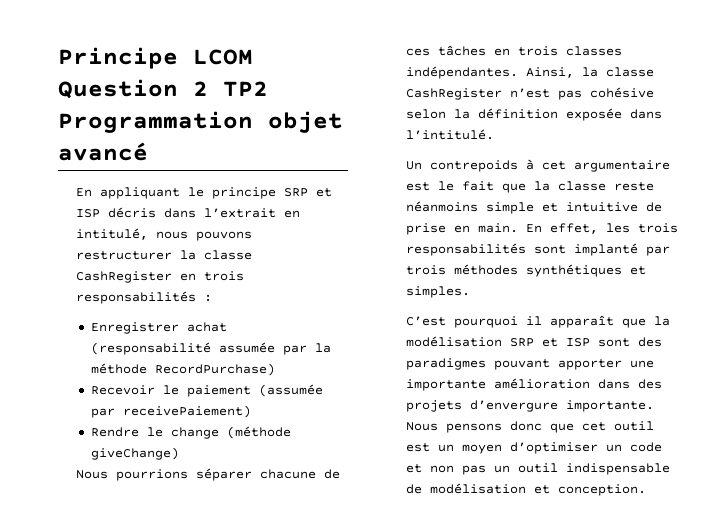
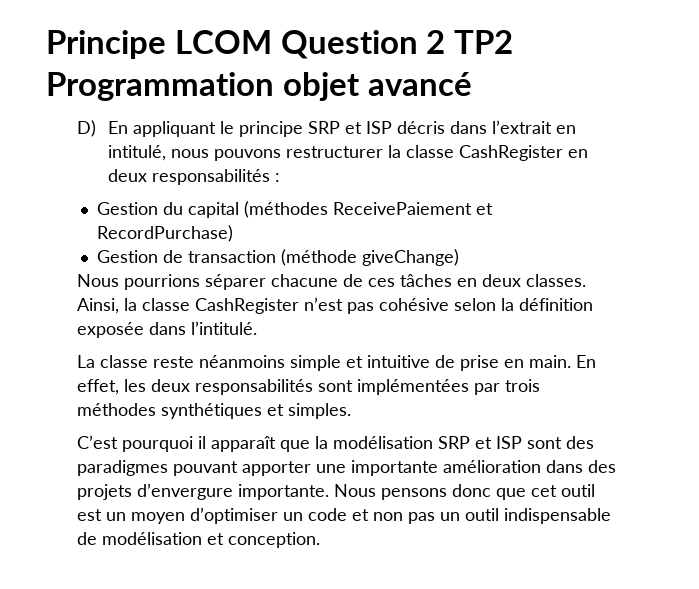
- En appliquant le principe SRP et ISP décris dans l’extrait en intitulé, nous pouvons restructurer la classe CashRegister en trois responsabilités :
+ D) En appliquant le principe SRP et ISP décris dans l’extrait en intitulé, nous pouvons restructurer la classe CashRegister en deux responsabilités :
- Enregistrer achat (responsabilité assumée par la méthode RecordPurchase)
- Recevoir le paiement (assumée par receivePaiement)
- Rendre le change (méthode giveChange)
+ Gestion du capital (méthodes ReceivePaiement et RecordPurchase)
+ Gestion de transaction (méthode giveChange)
- Nous pourrions séparer chacune de ces tâches en trois classes indépendantes.
+ Nous pourrions séparer chacune de ces tâches en deux classes.
- Un contrepoids à cet argumentaire est le fait que la classe reste néanmoins simple et intuitive de prise en main.
+ La classe reste néanmoins simple et intuitive de prise en main.
- En effet, les trois responsabilités sont implanté par trois méthodes synthétiques et simples.
+ En effet, les deux responsabilités sont implémentées par trois méthodes synthétiques et simples.

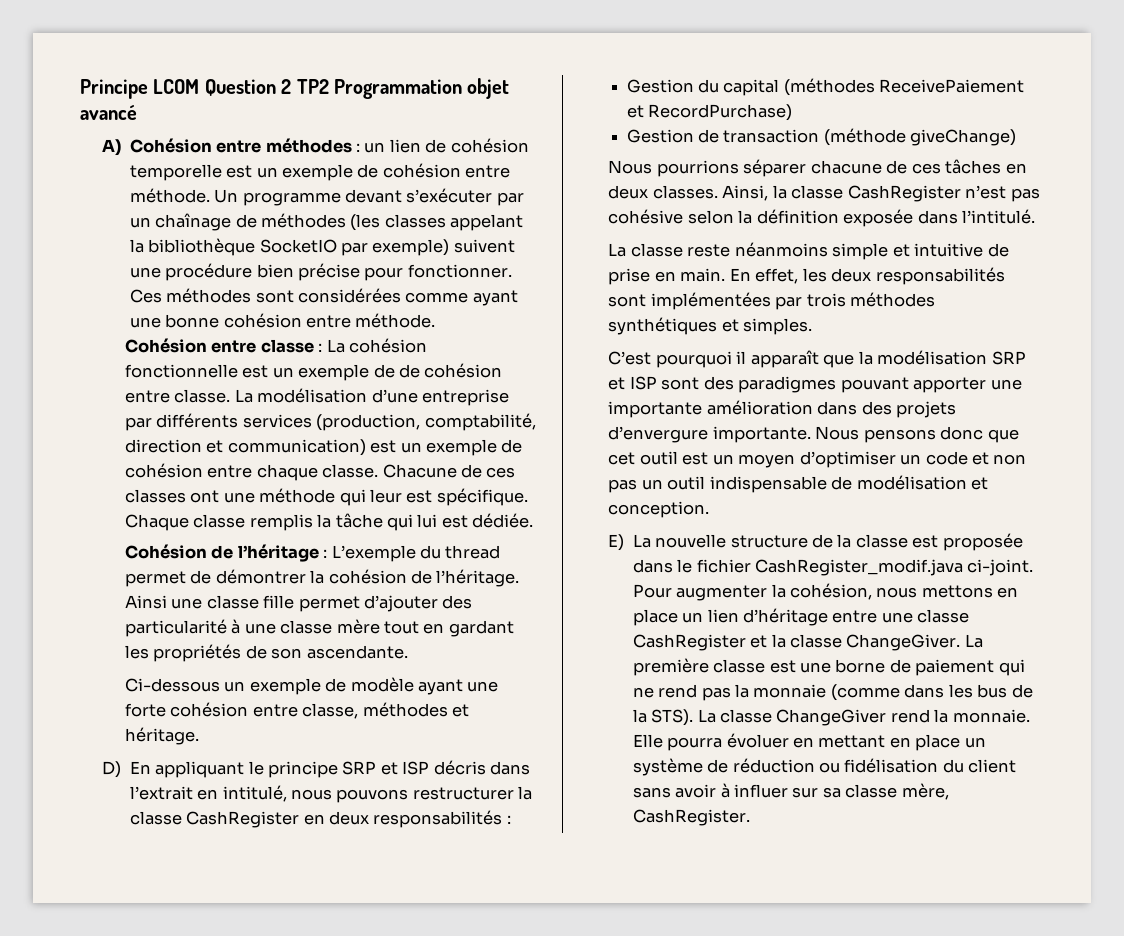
+ A) Cohésion entre méthodes : un lien de cohésion temporelle est un exemple de cohésion entre méthode. Un programme devant s’exécuter par un chaînage de méthodes (les classes appelant la bibliothèque SocketIO par exemple) suivent une procédure bien précise pour fonctionner. Ces méthodes sont considérées comme ayant une bonne cohésion entre méthode.
+ Cohésion entre classe : La cohésion fonctionnelle est un exemple de de cohésion entre classe. La modélisation d’une entreprise par différents services (production, comptabilité, direction et communication) est un exemple de cohésion entre chaque classe. Chacune de ces classes ont une méthode qui leur est spécifique. Chaque classe remplis la tâche qui lui est dédiée.
+ Cohésion de l’héritage : L’exemple du thread permet de démontrer la cohésion de l’héritage. Ainsi une classe fille permet d’ajouter des particularité à une classe mère tout en gardant les propriétés de son ascendante.
+ Ci-dessous un exemple de modèle ayant une forte cohésion entre classe, méthodes et héritage.
+ E) La nouvelle structure de la classe est proposée dans le fichier CashRegister_modif.java ci-joint. Pour augmenter la cohésion, nous mettons en place un lien d’héritage entre une classe CashRegister et la classe ChangeGiver. La première classe est une borne de paiement qui ne rend pas la monnaie (comme dans les bus de la STS). La classe ChangeGiver rend la monnaie. Elle pourra évoluer en mettant en place un système de réduction ou fidélisation du client sans avoir à influer sur sa classe mère, CashRegister.

